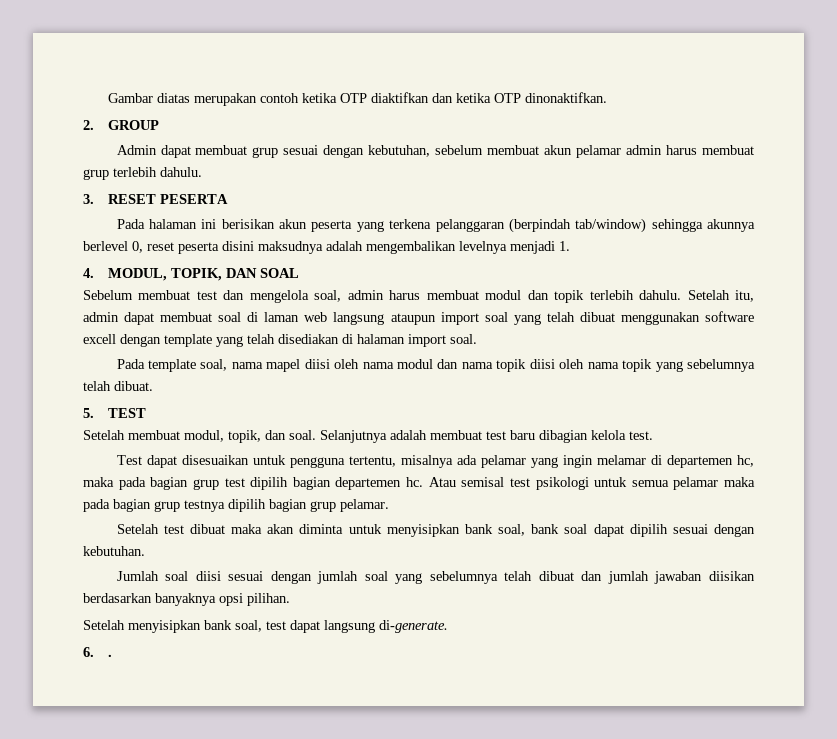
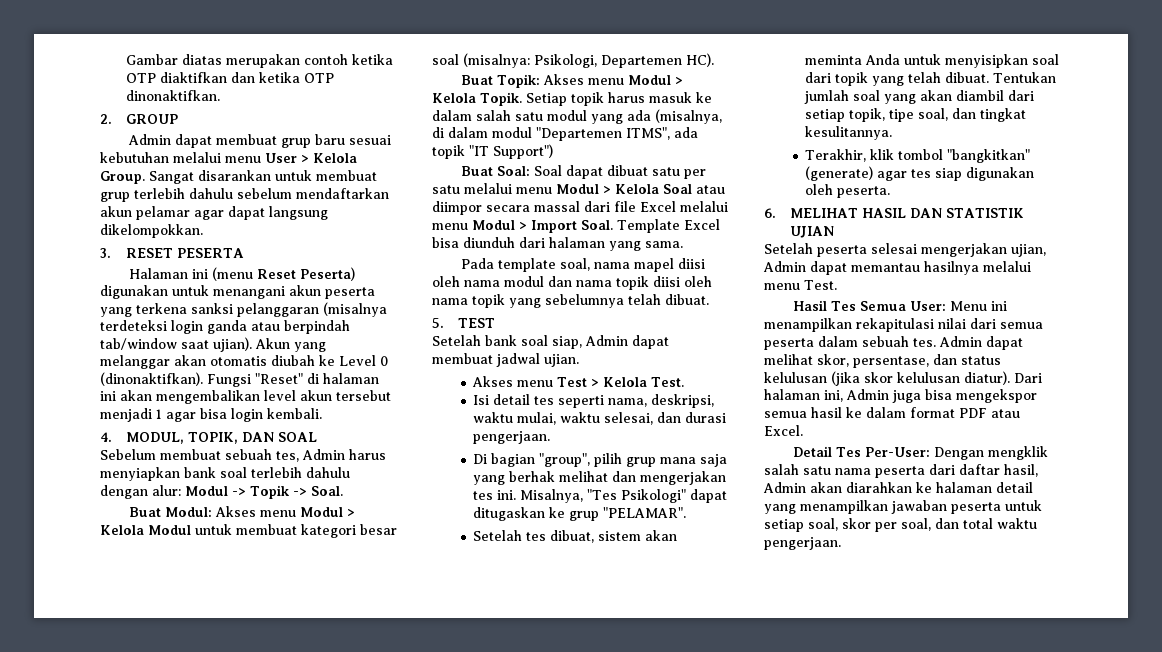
- Admin dapat membuat grup sesuai dengan kebutuhan, sebelum membuat akun pelamar admin harus membuat grup terlebih dahulu.
+ Admin dapat membuat grup baru sesuai kebutuhan melalui menu User > Kelola Group. Sangat disarankan untuk membuat grup terlebih dahulu sebelum mendaftarkan akun pelamar agar dapat langsung dikelompokkan.
  3. RESET PESERTA
- Pada halaman ini berisikan akun peserta yang terkena pelanggaran (berpindah tab/window) sehingga akunnya berlevel 0, reset peserta disini maksudnya adalah mengembalikan levelnya menjadi 1.
+ Halaman ini (menu Reset Peserta) digunakan untuk menangani akun peserta yang terkena sanksi pelanggaran (misalnya terdeteksi login ganda atau berpindah tab/window saat ujian). Akun yang melanggar akan otomatis diubah ke Level 0 (dinonaktifkan). Fungsi "Reset" di halaman ini akan mengembalikan level akun tersebut menjadi 1 agar bisa login kembali.
- Sebelum membuat test dan mengelola soal, admin harus membuat modul dan topik terlebih dahulu. Setelah itu, admin dapat membuat soal di laman web langsung ataupun import soal yang telah dibuat menggunakan software excell dengan template yang telah disediakan di halaman import soal.
+ Sebelum membuat sebuah tes, Admin harus menyiapkan bank soal terlebih dahulu dengan alur: Modul -> Topik -> Soal.
+ Buat Modul: Akses menu Modul > Kelola Modul untuk membuat kategori besar soal (misalnya: Psikologi, Departemen HC).
+ Buat Topik: Akses menu Modul > Kelola Topik. Setiap topik harus masuk ke dalam salah satu modul yang ada (misalnya, di dalam modul "Departemen ITMS", ada topik "IT Support")
+ Buat Soal: Soal dapat dibuat satu per satu melalui menu Modul > Kelola Soal atau diimpor secara massal dari file Excel melalui menu Modul > Import Soal. Template Excel bisa diunduh dari halaman yang sama.
- Setelah membuat modul, topik, dan soal. Selanjutnya adalah membuat test baru dibagian kelola test.
- Test dapat disesuaikan untuk pengguna tertentu, misalnya ada pelamar yang ingin melamar di departemen hc, maka pada bagian grup test dipilih bagian departemen hc. Atau semisal test psikologi untuk semua pelamar maka pada bagian grup testnya dipilih bagian grup pelamar.
- Setelah test dibuat maka akan diminta untuk menyisipkan bank soal, bank soal dapat dipilih sesuai dengan kebutuhan.
- Jumlah soal diisi sesuai dengan jumlah soal yang sebelumnya telah dibuat dan jumlah jawaban diisikan berdasarkan banyaknya opsi pilihan.
- Setelah menyisipkan bank soal, test dapat langsung di-generate.
- 6. .
+ Setelah bank soal siap, Admin dapat membuat jadwal ujian.
+ Akses menu Test > Kelola Test.
+ Isi detail tes seperti nama, deskripsi, waktu mulai, waktu selesai, dan durasi pengerjaan.
+ Di bagian "group", pilih grup mana saja yang berhak melihat dan mengerjakan tes ini. Misalnya, "Tes Psikologi" dapat ditugaskan ke grup "PELAMAR".
+ Setelah tes dibuat, sistem akan meminta Anda untuk menyisipkan soal dari topik yang telah dibuat. Tentukan jumlah soal yang akan diambil dari setiap topik, tipe soal, dan tingkat kesulitannya.
+ Terakhir, klik tombol "bangkitkan" (generate) agar tes siap digunakan oleh peserta.
+ 6. MELIHAT HASIL DAN STATISTIK UJIAN
+ Setelah peserta selesai mengerjakan ujian, Admin dapat memantau hasilnya melalui menu Test.
+ Hasil Tes Semua User: Menu ini menampilkan rekapitulasi nilai dari semua peserta dalam sebuah tes. Admin dapat melihat skor, persentase, dan status kelulusan (jika skor kelulusan diatur). Dari halaman ini, Admin juga bisa mengekspor semua hasil ke dalam format PDF atau Excel.
+ Detail Tes Per-User: Dengan mengklik salah satu nama peserta dari daftar hasil, Admin akan diarahkan ke halaman detail yang menampilkan jawaban peserta untuk setiap soal, skor per soal, dan total waktu pengerjaan.

